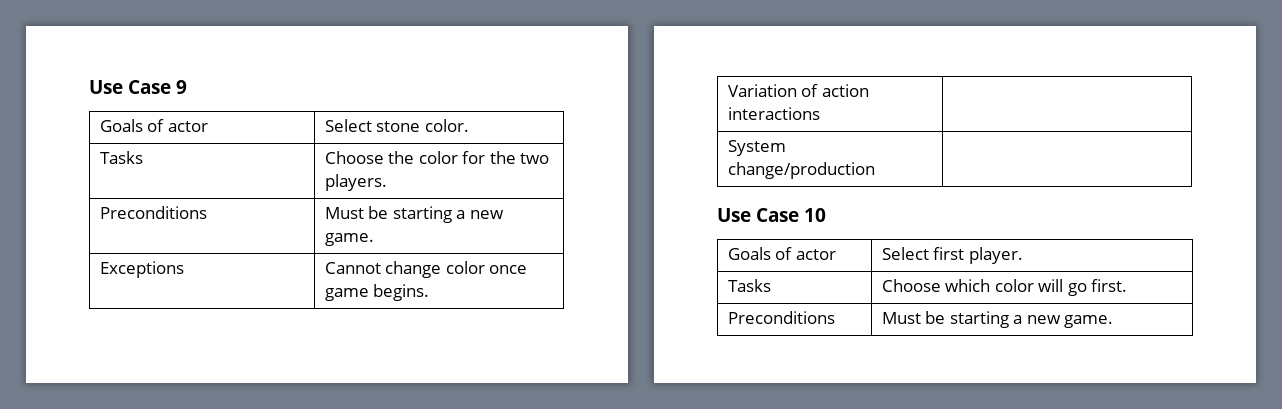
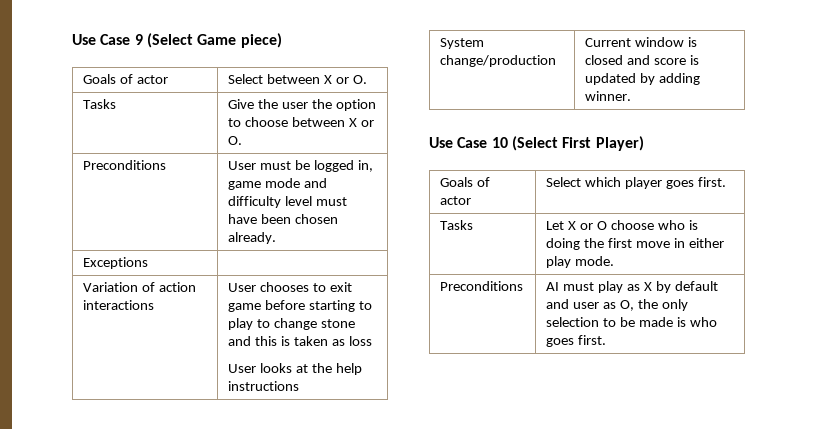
- Use Case 9
- Goals of actor | Select stone color.
- Tasks | Choose the color for the two players.
- Preconditions | Must be starting a new game.
- Exceptions | Cannot change color once game begins.
- Variation of action interactions |
- System change/production |
+ Use Case 9 (Select Game piece)
+ Goals of actor | Select between X or O.
+ Tasks | Give the user the option to choose between X or O.
+ Preconditions | User must be logged in, game mode and difficulty level must have been chosen already.
+ Exceptions |
+ Variation of action interactions | User chooses to exit game before starting to play to change stone and this is taken as loss
+ User looks at the help instructions
+ System change/production | Current window is closed and score is updated by adding winner.
- Use Case 10
- Goals of actor | Select first player.
- Tasks | Choose which color will go first.
- Preconditions | Must be starting a new game.
+ Use Case 10 (Select First Player)
+ Goals of actor | Select which player goes first.
+ Tasks | Let X or O choose who is doing the first move in either play mode.
+ Preconditions | AI must play as X by default and user as O, the only selection to be made is who goes first.

